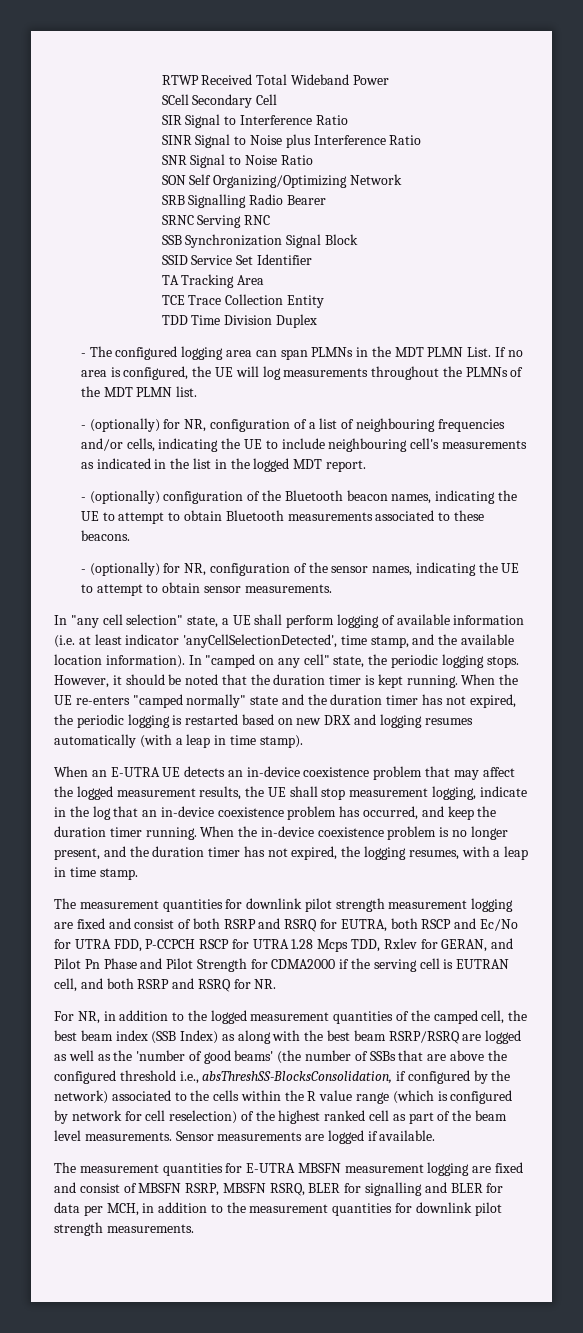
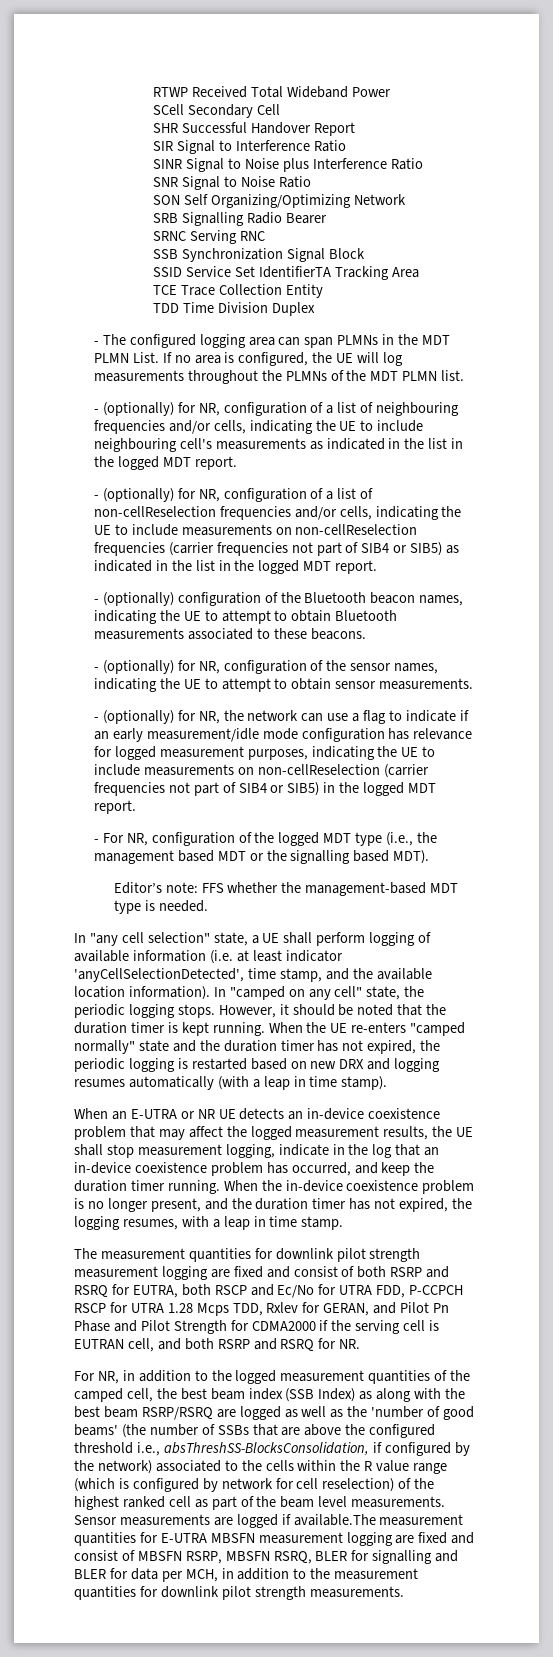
+ SHR Successful Handover Report
- SSID Service Set Identifier
- TA Tracking Area
+ SSID Service Set IdentifierTA Tracking Area
+ - (optionally) for NR, configuration of a list of non-cellReselection frequencies and/or cells, indicating the UE to include measurements on non-cellReselection frequencies (carrier frequencies not part of SIB4 or SIB5) as indicated in the list in the logged MDT report.
+ - (optionally) for NR, the network can use a flag to indicate if an early measurement/idle mode configuration has relevance for logged measurement purposes, indicating the UE to include measurements on non-cellReselection (carrier frequencies not part of SIB4 or SIB5) in the logged MDT report.
+ - For NR, configuration of the logged MDT type (i.e., the management based MDT or the signalling based MDT).
+ Editor’s note: FFS whether the management-based MDT type is needed.
- When an E-UTRA UE detects an in-device coexistence problem that may affect the logged measurement results, the UE shall stop measurement logging, indicate in the log that an in-device coexistence problem has occurred, and keep the duration timer running.
+ When an E-UTRA or NR UE detects an in-device coexistence problem that may affect the logged measurement results, the UE shall stop measurement logging, indicate in the log that an in-device coexistence problem has occurred, and keep the duration timer running.
- Sensor measurements are logged if available.
- The measurement quantities for E-UTRA MBSFN measurement logging are fixed and consist of MBSFN RSRP, MBSFN RSRQ, BLER for signalling and BLER for data per MCH, in addition to the measurement quantities for downlink pilot strength measurements.
+ Sensor measurements are logged if available.The measurement quantities for E-UTRA MBSFN measurement logging are fixed and consist of MBSFN RSRP, MBSFN RSRQ, BLER for signalling and BLER for data per MCH, in addition to the measurement quantities for downlink pilot strength measurements.

